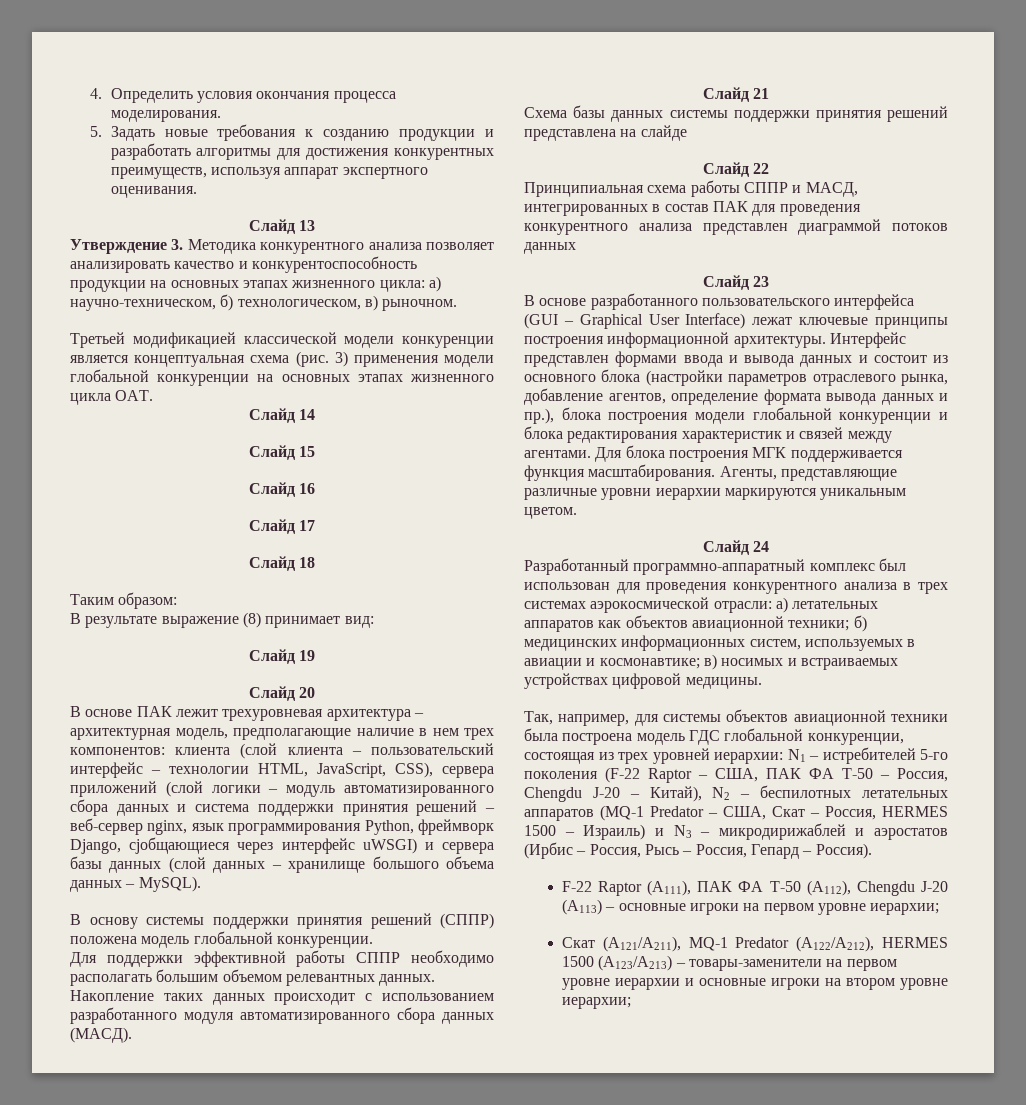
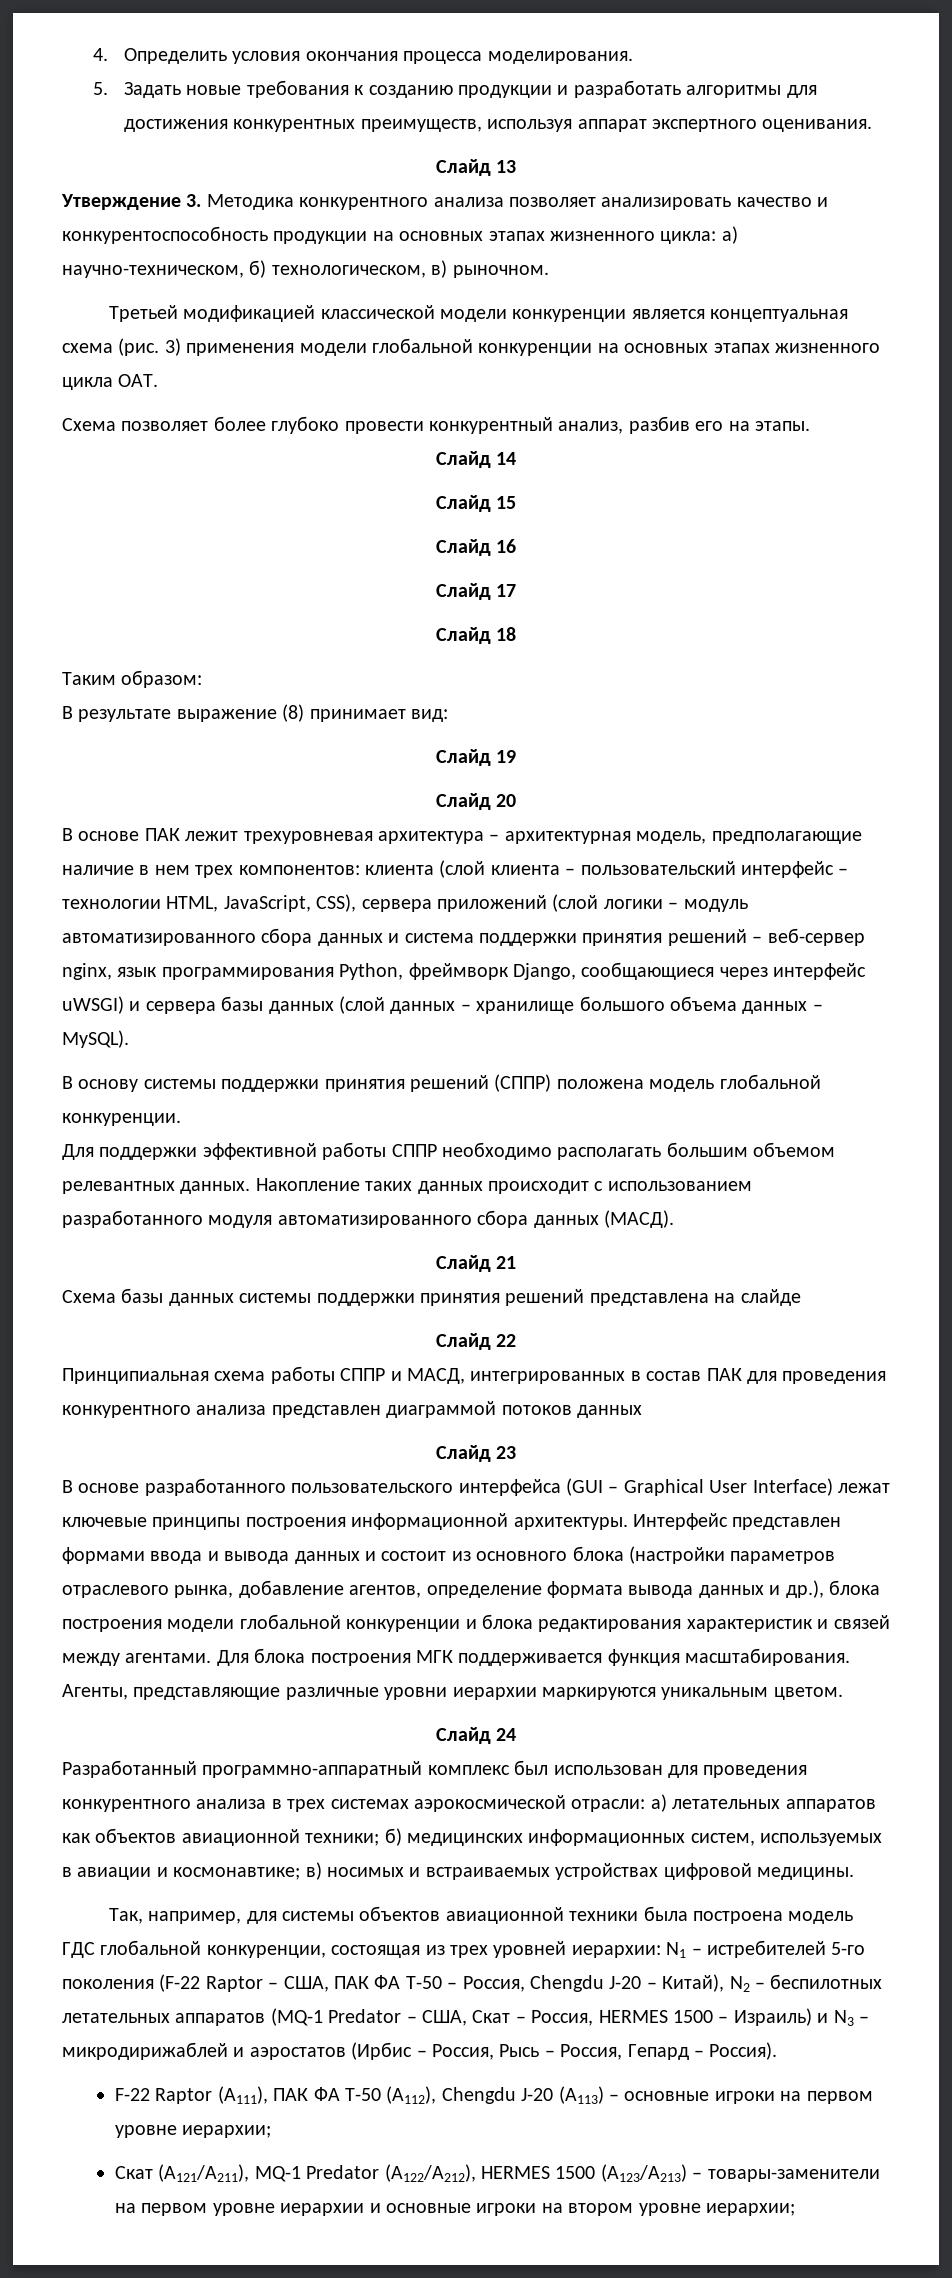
+ Схема позволяет более глубоко провести конкурентный анализ, разбив его на этапы.
- клиента (слой клиента – пользовательский интерфейс – технологии HTML, JavaScript, CSS), сервера приложений (слой логики – модуль автоматизированного сбора данных и система поддержки принятия решений – веб-сервер nginx, язык программирования Python, фреймворк Django, cjобщающиеся через интерфейс uWSGI) и сервера базы данных (слой данных – хранилище большого объема данных – MySQL).
+ клиента (слой клиента – пользовательский интерфейс – технологии HTML, JavaScript, CSS), сервера приложений (слой логики – модуль автоматизированного сбора данных и система поддержки принятия решений – веб-сервер nginx, язык программирования Python, фреймворк Django, cообщающиеся через интерфейс uWSGI) и сервера базы данных (слой данных – хранилище большого объема данных – MySQL).
- Интерфейс представлен формами ввода и вывода данных и состоит из основного блока (настройки параметров отраслевого рынка, добавление агентов, определение формата вывода данных и пр.), блока построения модели глобальной конкуренции и блока редактирования характеристик и связей между агентами.
+ Интерфейс представлен формами ввода и вывода данных и состоит из основного блока (настройки параметров отраслевого рынка, добавление агентов, определение формата вывода данных и др.), блока построения модели глобальной конкуренции и блока редактирования характеристик и связей между агентами.

